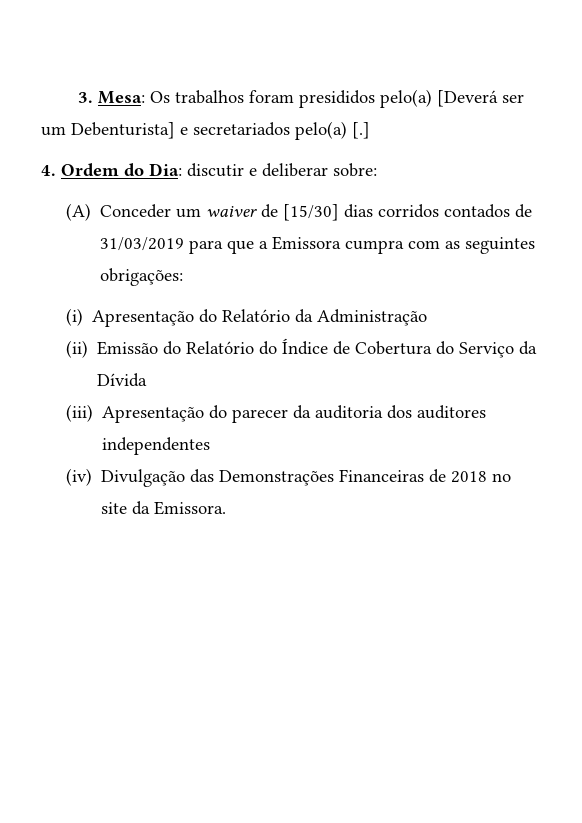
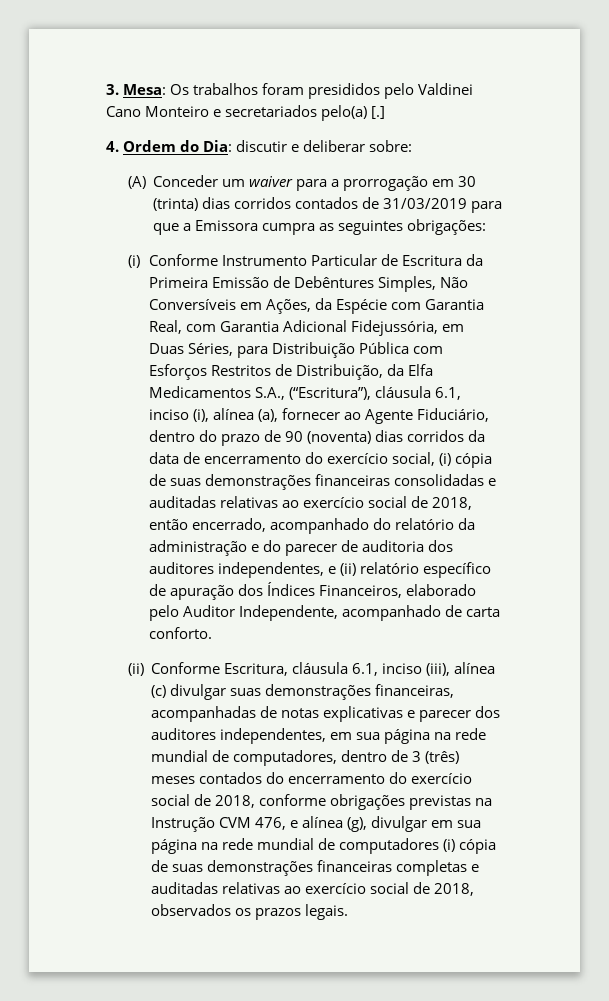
- 3. Mesa: Os trabalhos foram presididos pelo(a) [Deverá ser um Debenturista] e secretariados pelo(a) [.]
+ 3. Mesa: Os trabalhos foram presididos pelo Valdinei Cano Monteiro e secretariados pelo(a) [.]
- (A) Conceder um waiver de [15/30] dias corridos contados de 31/03/2019 para que a Emissora cumpra com as seguintes obrigações:
+ (A) Conceder um waiver para a prorrogação em 30 (trinta) dias corridos contados de 31/03/2019 para que a Emissora cumpra as seguintes obrigações:
- (i) Apresentação do Relatório da Administração
- (ii) Emissão do Relatório do Índice de Cobertura do Serviço da Dívida
- (iii) Apresentação do parecer da auditoria dos auditores independentes
- (iv) Divulgação das Demonstrações Financeiras de 2018 no site da Emissora.
+ (i) Conforme Instrumento Particular de Escritura da Primeira Emissão de Debêntures Simples, Não Conversíveis em Ações, da Espécie com Garantia Real, com Garantia Adicional Fidejussória, em Duas Séries, para Distribuição Pública com Esforços Restritos de Distribuição, da Elfa Medicamentos S.A., (“Escritura”), cláusula 6.1, inciso (i), alínea (a), fornecer ao Agente Fiduciário, dentro do prazo de 90 (noventa) dias corridos da data de encerramento do exercício social, (i) cópia de suas demonstrações financeiras consolidadas e auditadas relativas ao exercício social de 2018, então encerrado, acompanhado do relatório da administração e do parecer de auditoria dos auditores independentes, e (ii) relatório específico de apuração dos Índices Financeiros, elaborado pelo Auditor Independente, acompanhado de carta conforto.
+ (ii) Conforme Escritura, cláusula 6.1, inciso (iii), alínea (c) divulgar suas demonstrações financeiras, acompanhadas de notas explicativas e parecer dos auditores independentes, em sua página na rede mundial de computadores, dentro de 3 (três) meses contados do encerramento do exercício social de 2018, conforme obrigações previstas na Instrução CVM 476, e alínea (g), divulgar em sua página na rede mundial de computadores (i) cópia de suas demonstrações financeiras completas e auditadas relativas ao exercício social de 2018, observados os prazos legais.

